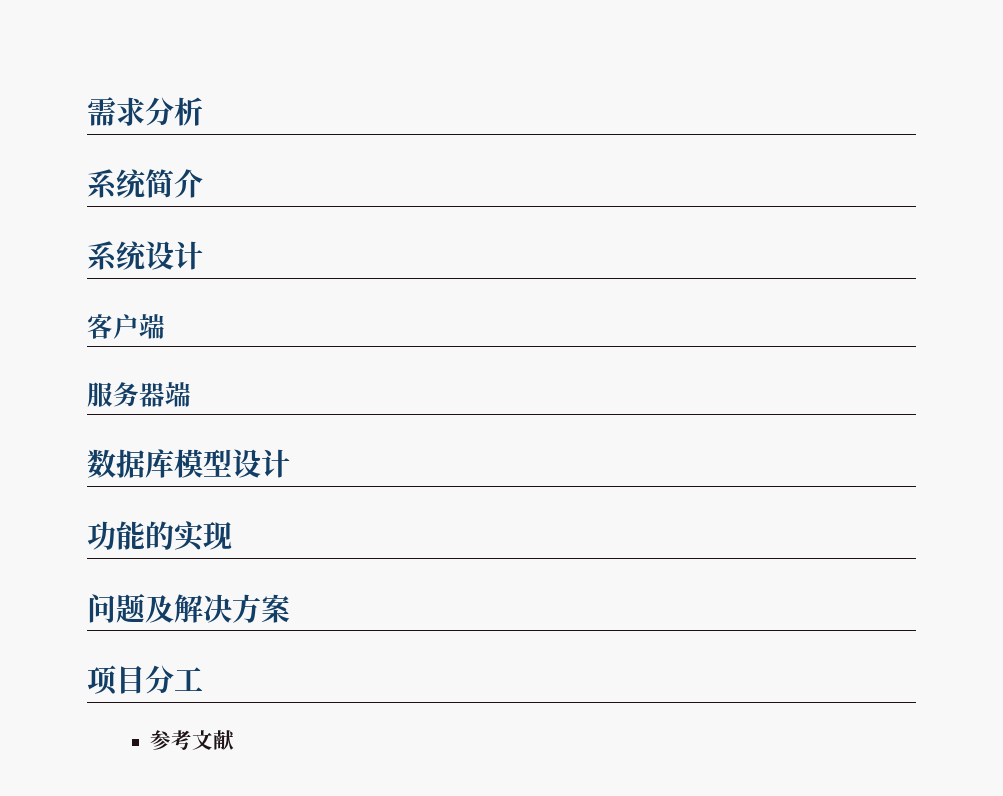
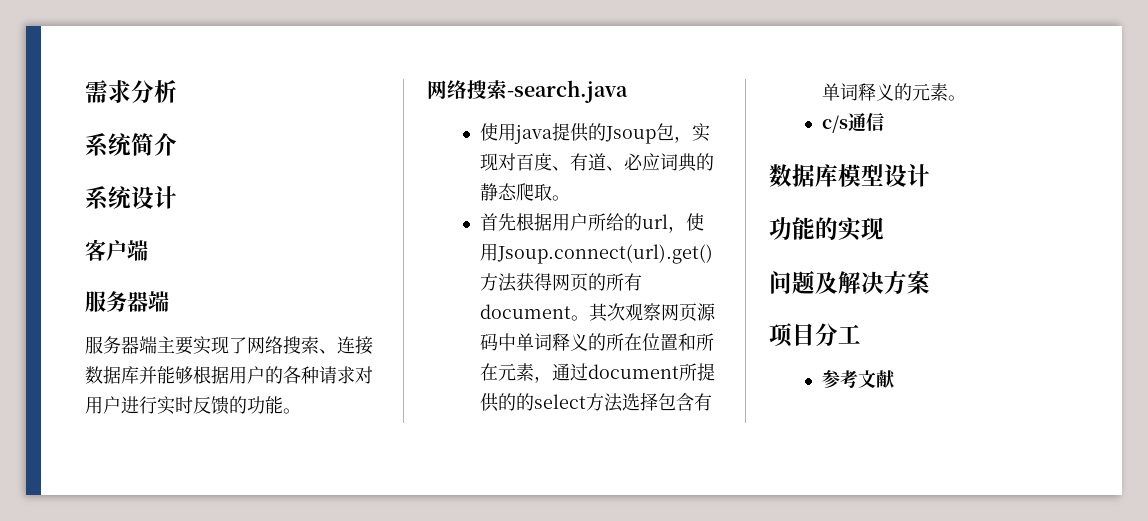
+ 服务器端主要实现了网络搜索、连接数据库并能够根据用户的各种请求对用户进行实时反馈的功能。
+ 网络搜索-search.java
+ 使用java提供的Jsoup包，实现对百度、有道、必应词典的静态爬取。
+ 首先根据用户所给的url，使用Jsoup.connect(url).get()方法获得网页的所有document。其次观察网页源码中单词释义的所在位置和所在元素，通过document所提供的的select方法选择包含有单词释义的元素。
+ c/s通信

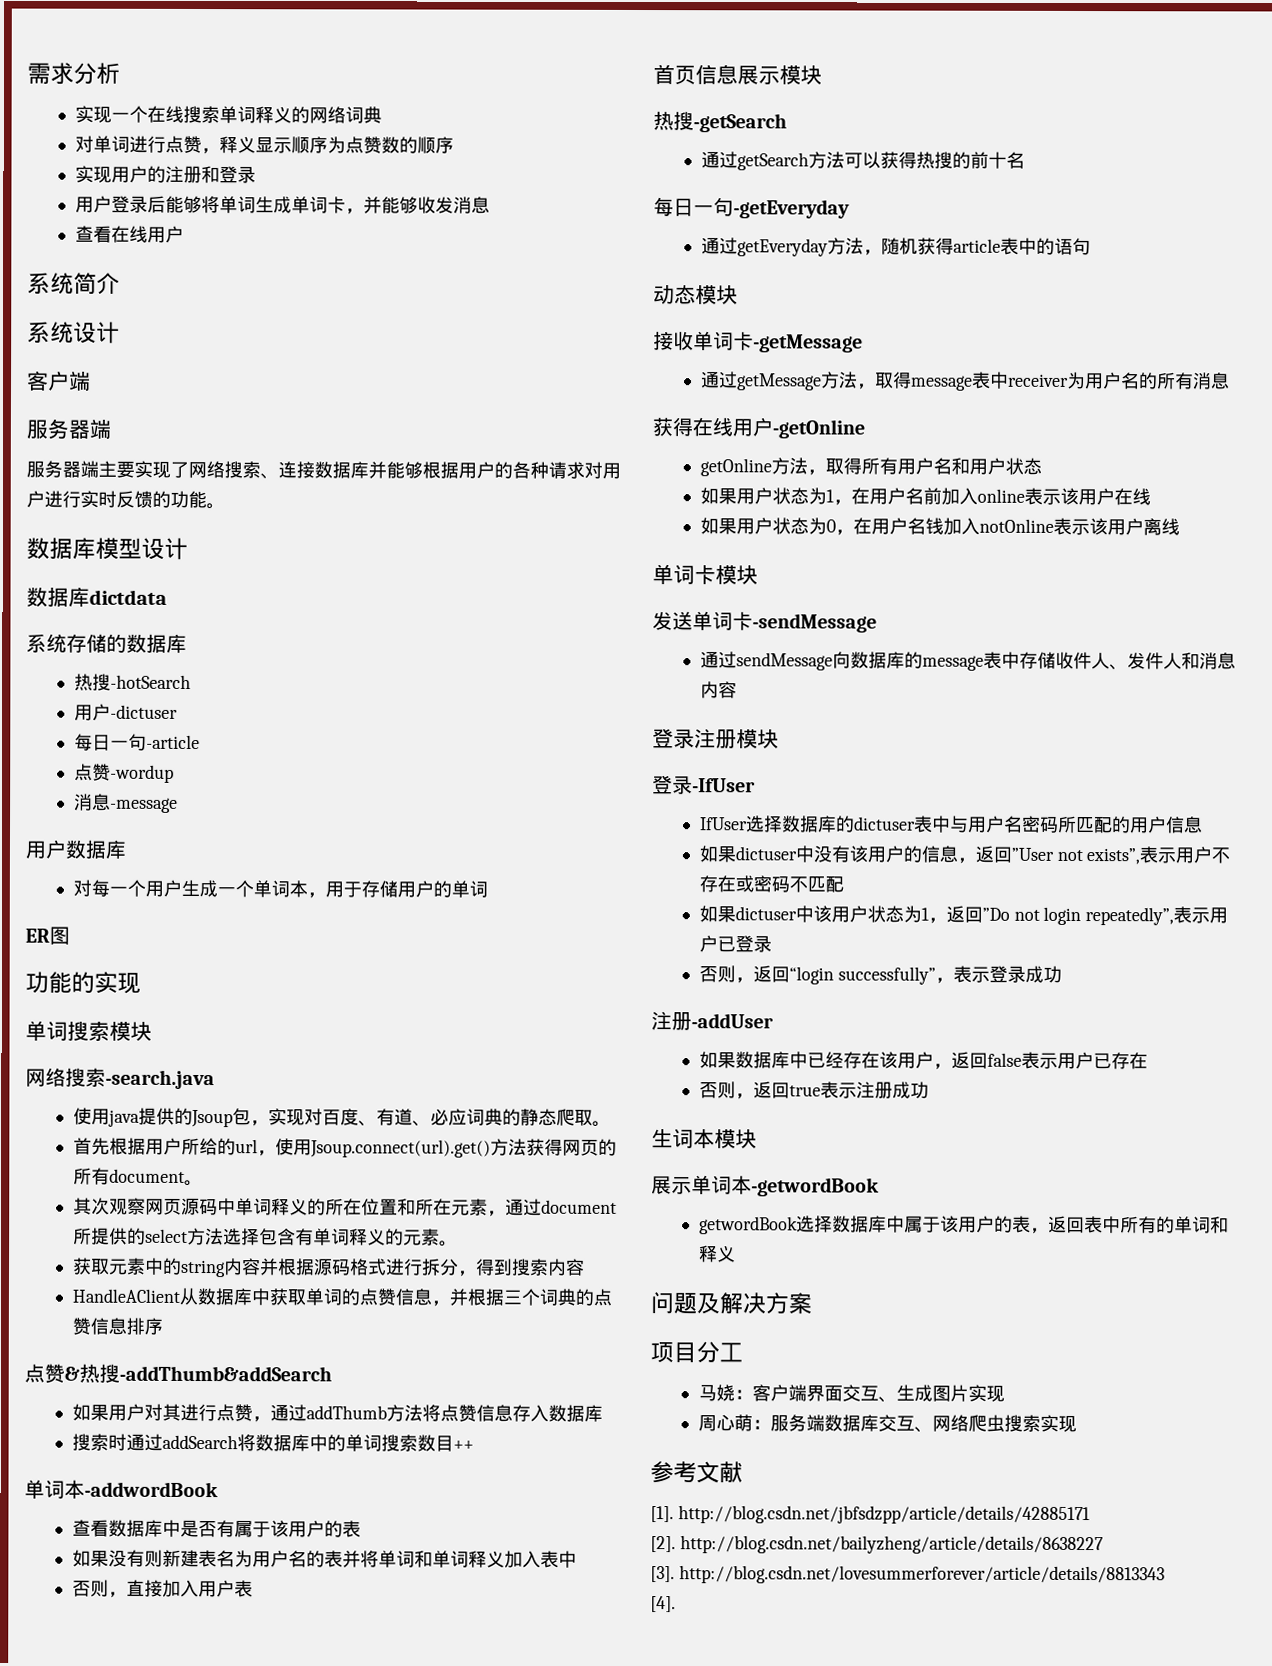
+ 实现一个在线搜索单词释义的网络词典
+ 对单词进行点赞，释义显示顺序为点赞数的顺序
+ 实现用户的注册和登录
+ 用户登录后能够将单词生成单词卡，并能够收发消息
+ 查看在线用户
+ 数据库模型设计
+ 数据库dictdata
+ 系统存储的数据库
+ 热搜-hotSearch
+ 用户-dictuser
+ 每日一句-article
+ 点赞-wordup
+ 消息-message
+ 用户数据库
+ 对每一个用户生成一个单词本，用于存储用户的单词
+ ER图
+ 功能的实现
+ 单词搜索模块
- 首先根据用户所给的url，使用Jsoup.connect(url).get()方法获得网页的所有document。其次观察网页源码中单词释义的所在位置和所在元素，通过document所提供的的select方法选择包含有单词释义的元素。
+ 首先根据用户所给的url，使用Jsoup.connect(url).get()方法获得网页的所有document。
+ 其次观察网页源码中单词释义的所在位置和所在元素，通过document所提供的select方法选择包含有单词释义的元素。
- c/s通信
- 数据库模型设计
- 功能的实现
+ 获取元素中的string内容并根据源码格式进行拆分，得到搜索内容
+ HandleAClient从数据库中获取单词的点赞信息，并根据三个词典的点赞信息排序
+ 点赞&热搜-addThumb&addSearch
+ 如果用户对其进行点赞，通过addThumb方法将点赞信息存入数据库
+ 搜索时通过addSearch将数据库中的单词搜索数目++
+ 单词本-addwordBook
+ 查看数据库中是否有属于该用户的表
+ 如果没有则新建表名为用户名的表并将单词和单词释义加入表中
+ 否则，直接加入用户表
+ 首页信息展示模块
+ 热搜-getSearch
+ 通过getSearch方法可以获得热搜的前十名
+ 每日一句-getEveryday
+ 通过getEveryday方法，随机获得article表中的语句
+ 动态模块
+ 接收单词卡-getMessage
+ 通过getMessage方法，取得message表中receiver为用户名的所有消息
+ 获得在线用户-getOnline
+ getOnline方法，取得所有用户名和用户状态
+ 如果用户状态为1，在用户名前加入online表示该用户在线
+ 如果用户状态为0，在用户名钱加入notOnline表示该用户离线
+ 单词卡模块
+ 发送单词卡-sendMessage
+ 通过sendMessage向数据库的message表中存储收件人、发件人和消息内容
+ 登录注册模块
+ 登录-IfUser
+ IfUser选择数据库的dictuser表中与用户名密码所匹配的用户信息
+ 如果dictuser中没有该用户的信息，返回”User not exists”,表示用户不存在或密码不匹配
+ 如果dictuser中该用户状态为1，返回”Do not login repeatedly”,表示用户已登录
+ 否则，返回“login successfully”，表示登录成功
+ 注册-addUser
+ 如果数据库中已经存在该用户，返回false表示用户已存在
+ 否则，返回true表示注册成功
+ 生词本模块
+ 展示单词本-getwordBook
+ getwordBook选择数据库中属于该用户的表，返回表中所有的单词和释义
+ 马娆：客户端界面交互、生成图片实现
+ 周心萌：服务端数据库交互、网络爬虫搜索实现
  参考文献
+ [1]. http://blog.csdn.net/jbfsdzpp/article/details/42885171
+ [2]. http://blog.csdn.net/bailyzheng/article/details/8638227
+ [3]. http://blog.csdn.net/lovesummerforever/article/details/8813343
+ [4].

